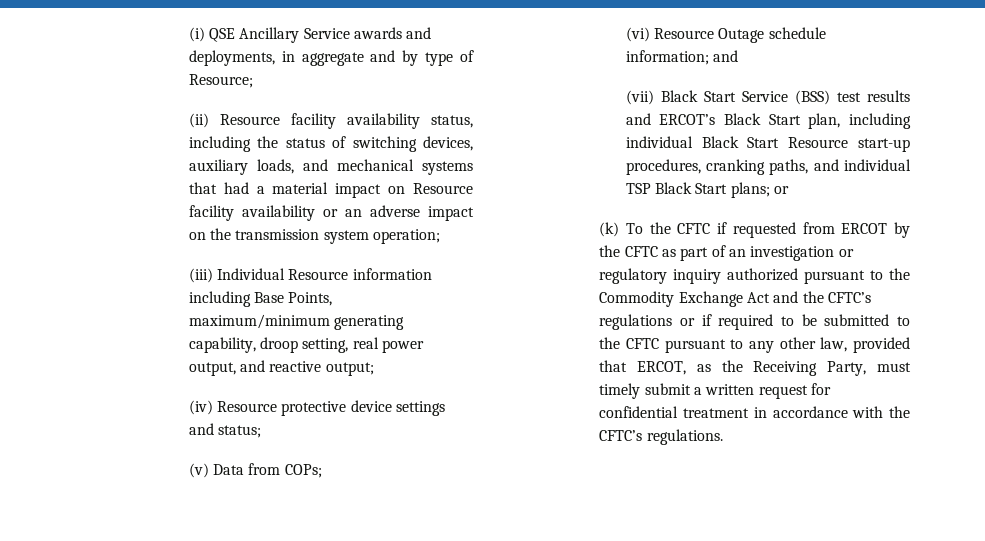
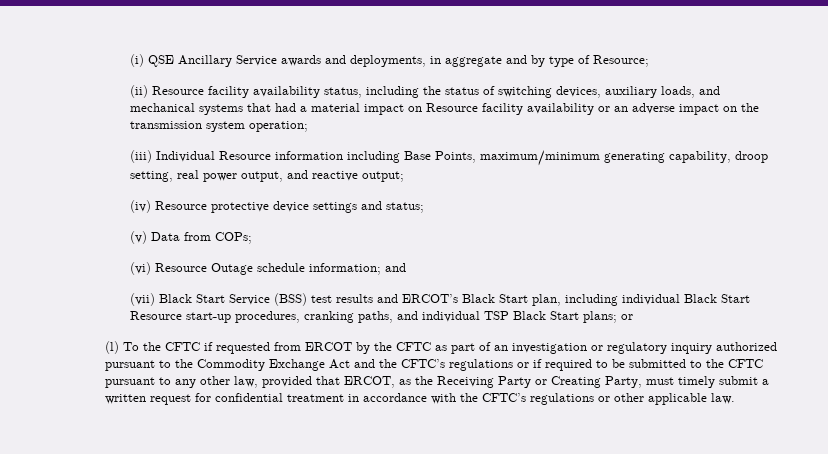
- (k) To the CFTC if requested from ERCOT by the CFTC as part of an investigation or regulatory inquiry authorized pursuant to the Commodity Exchange Act and the CFTC’s regulations or if required to be submitted to the CFTC pursuant to any other law, provided that ERCOT, as the Receiving Party, must timely submit a written request for confidential treatment in accordance with the CFTC’s regulations.
+ (l) To the CFTC if requested from ERCOT by the CFTC as part of an investigation or regulatory inquiry authorized pursuant to the Commodity Exchange Act and the CFTC’s regulations or if required to be submitted to the CFTC pursuant to any other law, provided that ERCOT, as the Receiving Party or Creating Party, must timely submit a written request for confidential treatment in accordance with the CFTC’s regulations or other applicable law.

